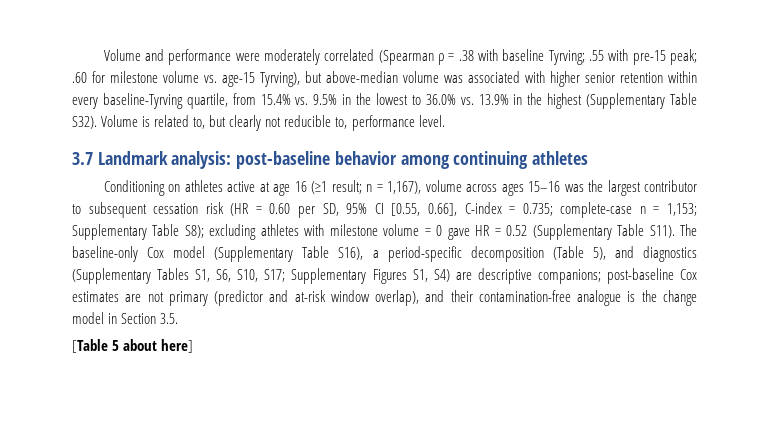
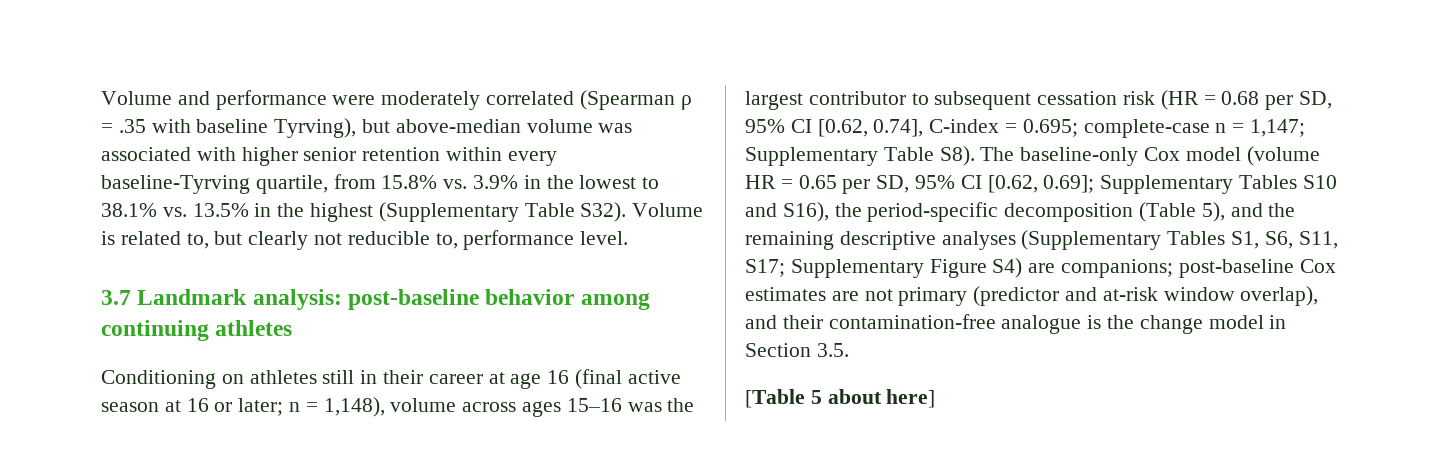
- Volume and performance were moderately correlated (Spearman ρ = .38 with baseline Tyrving; .55 with pre-15 peak; .60 for milestone volume vs. age-15 Tyrving), but above-median volume was associated with higher senior retention within every baseline-Tyrving quartile, from 15.4% vs. 9.5% in the lowest to 36.0% vs. 13.9% in the highest (Supplementary Table S32).
+ Volume and performance were moderately correlated (Spearman ρ = .35 with baseline Tyrving), but above-median volume was associated with higher senior retention within every baseline-Tyrving quartile, from 15.8% vs. 3.9% in the lowest to 38.1% vs. 13.5% in the highest (Supplementary Table S32).
- Conditioning on athletes active at age 16 (≥1 result; n = 1,167), volume across ages 15–16 was the largest contributor to subsequent cessation risk (HR = 0.60 per SD, 95% CI [0.55, 0.66], C-index = 0.735; complete-case n = 1,153; Supplementary Table S8); excluding athletes with milestone volume = 0 gave HR = 0.52 (Supplementary Table S11). The baseline-only Cox model (Supplementary Table S16), a period-specific decomposition (Table 5), and diagnostics (Supplementary Tables S1, S6, S10, S17; Supplementary Figures S1, S4) are descriptive companions; post-baseline Cox estimates are not primary (predictor and at-risk window overlap), and their contamination-free analogue is the change model in Section 3.5.
+ Conditioning on athletes still in their career at age 16 (final active season at 16 or later; n = 1,148), volume across ages 15–16 was the largest contributor to subsequent cessation risk (HR = 0.68 per SD, 95% CI [0.62, 0.74], C-index = 0.695; complete-case n = 1,147; Supplementary Table S8). The baseline-only Cox model (volume HR = 0.65 per SD, 95% CI [0.62, 0.69]; Supplementary Tables S10 and S16), the period-specific decomposition (Table 5), and the remaining descriptive analyses (Supplementary Tables S1, S6, S11, S17; Supplementary Figure S4) are companions; post-baseline Cox estimates are not primary (predictor and at-risk window overlap), and their contamination-free analogue is the change model in Section 3.5.

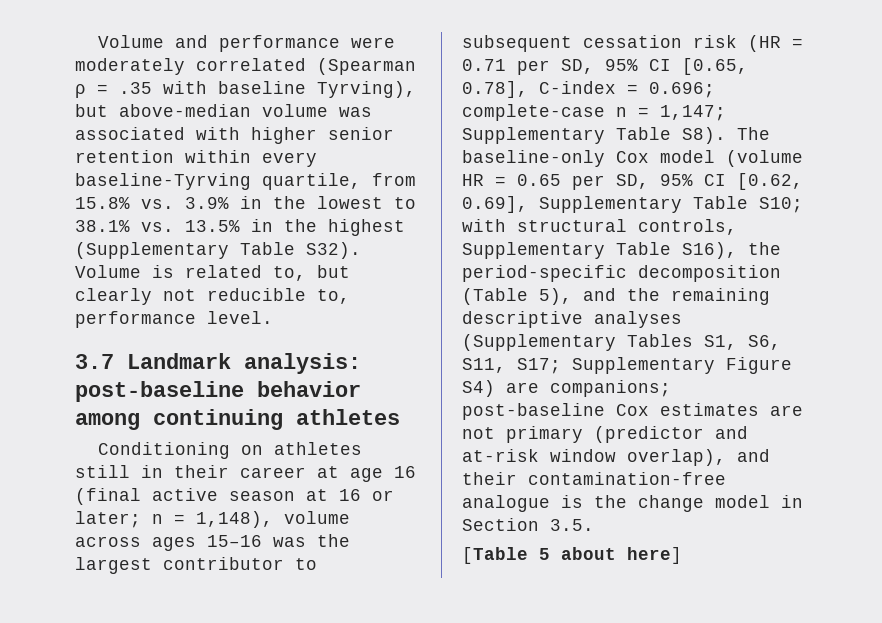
- n = 1,148), volume across ages 15–16 was the largest contributor to subsequent cessation risk (HR = 0.68 per SD, 95% CI [0.62, 0.74], C-index = 0.695;
+ n = 1,148), volume across ages 15–16 was the largest contributor to subsequent cessation risk (HR = 0.71 per SD, 95% CI [0.65, 0.78], C-index = 0.696;
- Supplementary Table S8). The baseline-only Cox model (volume HR = 0.65 per SD, 95% CI [0.62, 0.69]; Supplementary Tables S10 and S16), the period-specific decomposition (Table 5), and the remaining descriptive analyses (Supplementary Tables S1, S6, S11, S17;
+ Supplementary Table S8). The baseline-only Cox model (volume HR = 0.65 per SD, 95% CI [0.62, 0.69], Supplementary Table S10; with structural controls, Supplementary Table S16), the period-specific decomposition (Table 5), and the remaining descriptive analyses (Supplementary Tables S1, S6, S11, S17;

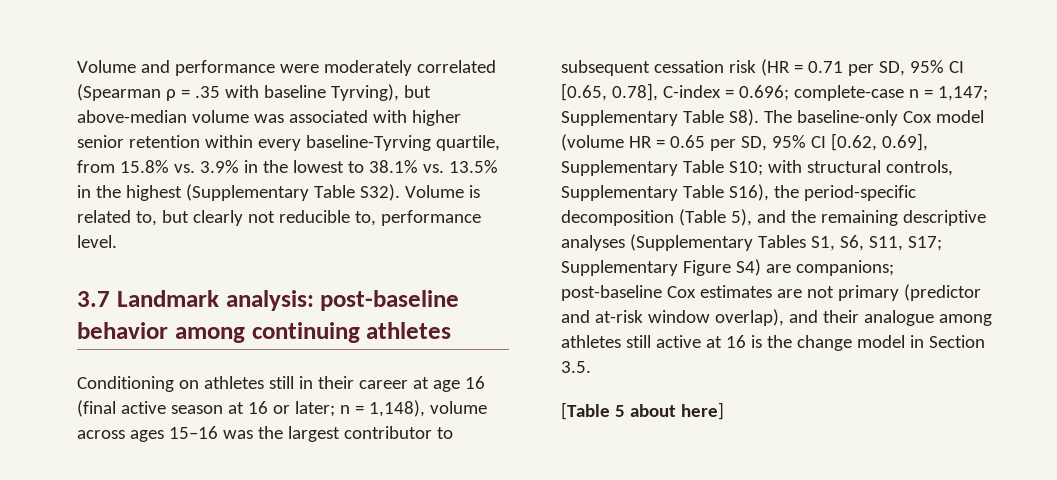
- post-baseline Cox estimates are not primary (predictor and at-risk window overlap), and their contamination-free analogue is the change model in Section 3.5.
+ post-baseline Cox estimates are not primary (predictor and at-risk window overlap), and their analogue among athletes still active at 16 is the change model in Section 3.5.

